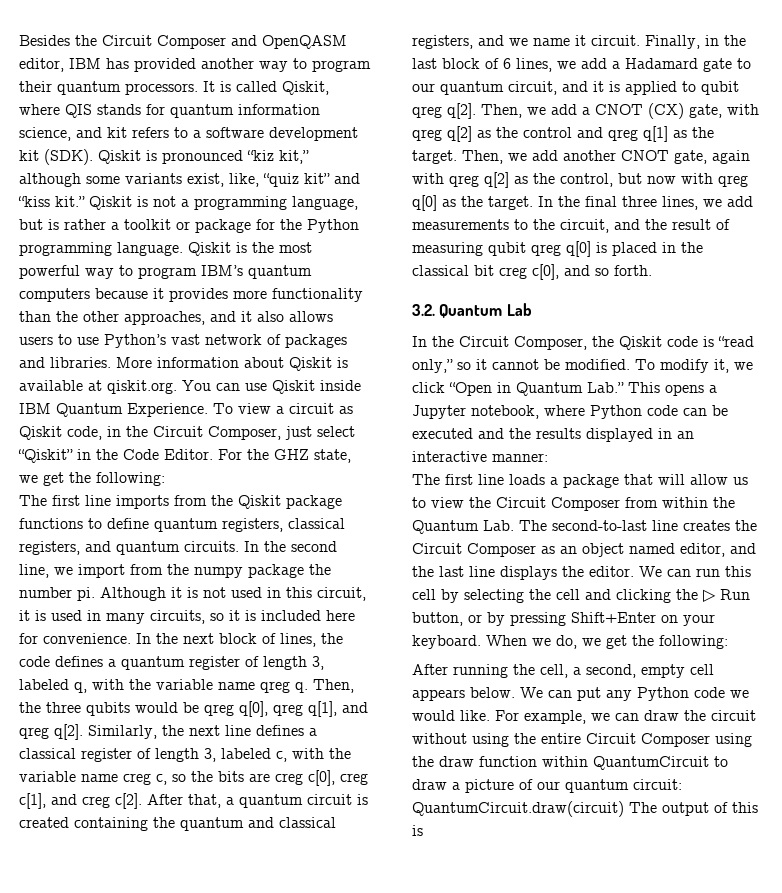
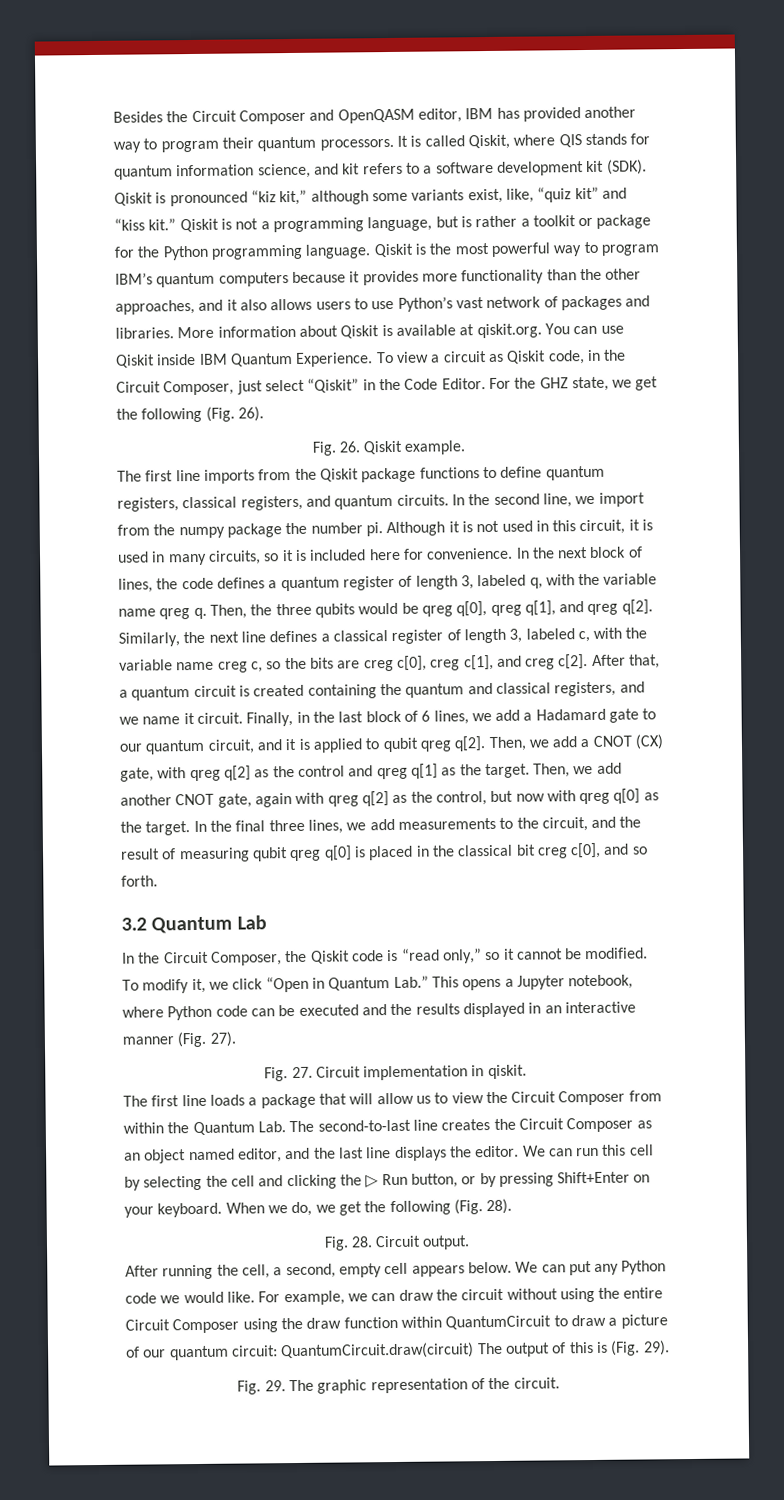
- For the GHZ state, we get the following:
+ For the GHZ state, we get the following (Fig. 26).
+ Fig. 26. Qiskit example.
- 3.2. Quantum Lab
+ 3.2 Quantum Lab
- To modify it, we click “Open in Quantum Lab.” This opens a Jupyter notebook, where Python code can be executed and the results displayed in an interactive manner:
+ To modify it, we click “Open in Quantum Lab.” This opens a Jupyter notebook, where Python code can be executed and the results displayed in an interactive manner (Fig. 27).
+ Fig. 27. Circuit implementation in qiskit.
- When we do, we get the following:
+ When we do, we get the following (Fig. 28).
+ Fig. 28. Circuit output.
- For example, we can draw the circuit without using the entire Circuit Composer using the draw function within QuantumCircuit to draw a picture of our quantum circuit: QuantumCircuit.draw(circuit) The output of this is
+ For example, we can draw the circuit without using the entire Circuit Composer using the draw function within QuantumCircuit to draw a picture of our quantum circuit: QuantumCircuit.draw(circuit) The output of this is (Fig. 29).
+ Fig. 29. The graphic representation of the circuit.

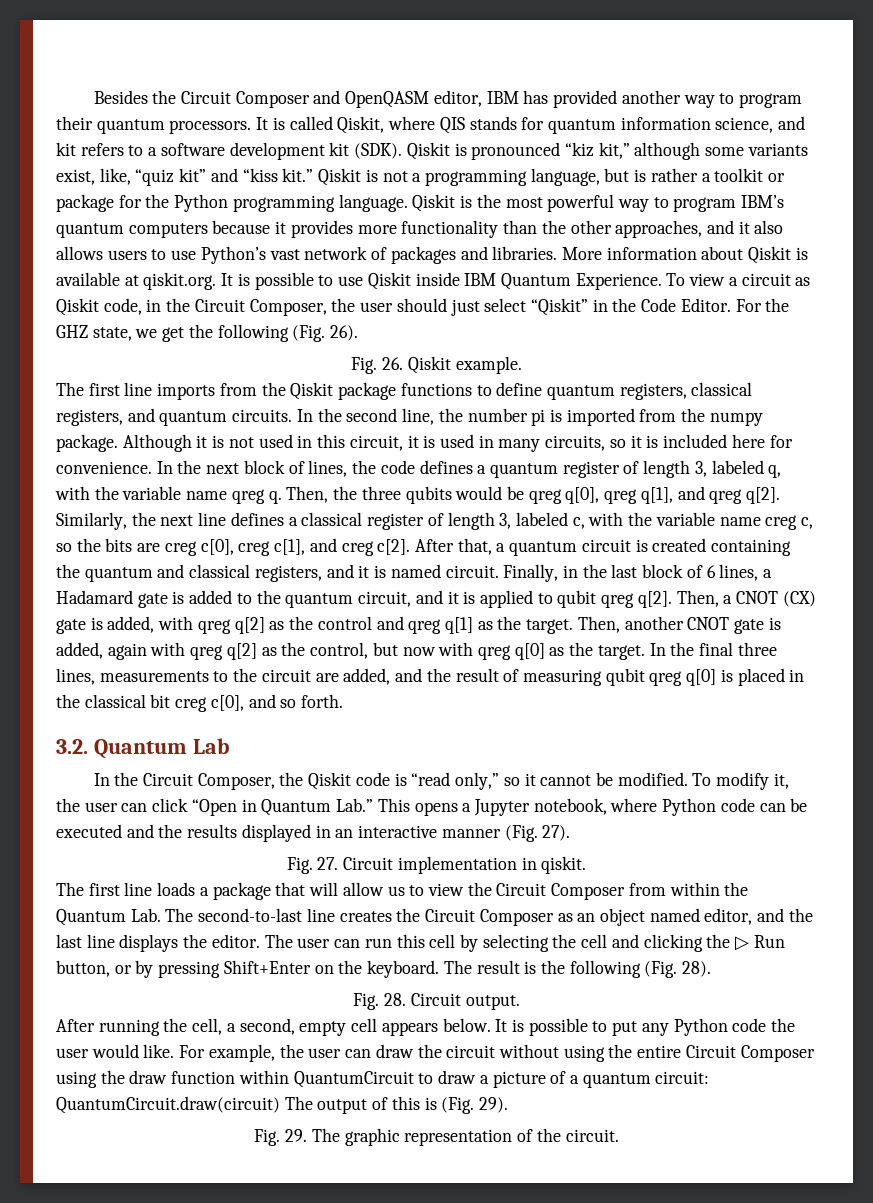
- More information about Qiskit is available at qiskit.org. You can use Qiskit inside IBM Quantum Experience.
+ More information about Qiskit is available at qiskit.org. It is possible to use Qiskit inside IBM Quantum Experience.
- To view a circuit as Qiskit code, in the Circuit Composer, just select “Qiskit” in the Code Editor.
+ To view a circuit as Qiskit code, in the Circuit Composer, the user should just select “Qiskit” in the Code Editor.
- In the second line, we import from the numpy package the number pi.
+ In the second line, the number pi is imported from the numpy package.
- After that, a quantum circuit is created containing the quantum and classical registers, and we name it circuit.
+ After that, a quantum circuit is created containing the quantum and classical registers, and it is named circuit.
- Finally, in the last block of 6 lines, we add a Hadamard gate to our quantum circuit, and it is applied to qubit qreg q[2].
+ Finally, in the last block of 6 lines, a Hadamard gate is added to the quantum circuit, and it is applied to qubit qreg q[2].
- Then, we add a CNOT (CX) gate, with qreg q[2] as the control and qreg q[1] as the target.
+ Then, a CNOT (CX) gate is added, with qreg q[2] as the control and qreg q[1] as the target.
- Then, we add another CNOT gate, again with qreg q[2] as the control, but now with qreg q[0] as the target.
+ Then, another CNOT gate is added, again with qreg q[2] as the control, but now with qreg q[0] as the target.
- In the final three lines, we add measurements to the circuit, and the result of measuring qubit qreg q[0] is placed in the classical bit creg c[0], and so forth.
+ In the final three lines, measurements to the circuit are added, and the result of measuring qubit qreg q[0] is placed in the classical bit creg c[0], and so forth.
- 3.2 Quantum Lab
+ 3.2. Quantum Lab
- To modify it, we click “Open in Quantum Lab.” This opens a Jupyter notebook, where Python code can be executed and the results displayed in an interactive manner (Fig. 27).
+ To modify it, the user can click “Open in Quantum Lab.” This opens a Jupyter notebook, where Python code can be executed and the results displayed in an interactive manner (Fig. 27).
- We can run this cell by selecting the cell and clicking the ▷ Run button, or by pressing Shift+Enter on your keyboard. When we do, we get the following (Fig. 28).
+ The user can run this cell by selecting the cell and clicking the ▷ Run button, or by pressing Shift+Enter on the keyboard. The result is the following (Fig. 28).
- We can put any Python code we would like.
+ It is possible to put any Python code the user would like.
- For example, we can draw the circuit without using the entire Circuit Composer using the draw function within QuantumCircuit to draw a picture of our quantum circuit: QuantumCircuit.draw(circuit) The output of this is (Fig. 29).
+ For example, the user can draw the circuit without using the entire Circuit Composer using the draw function within QuantumCircuit to draw a picture of a quantum circuit: QuantumCircuit.draw(circuit) The output of this is (Fig. 29).

